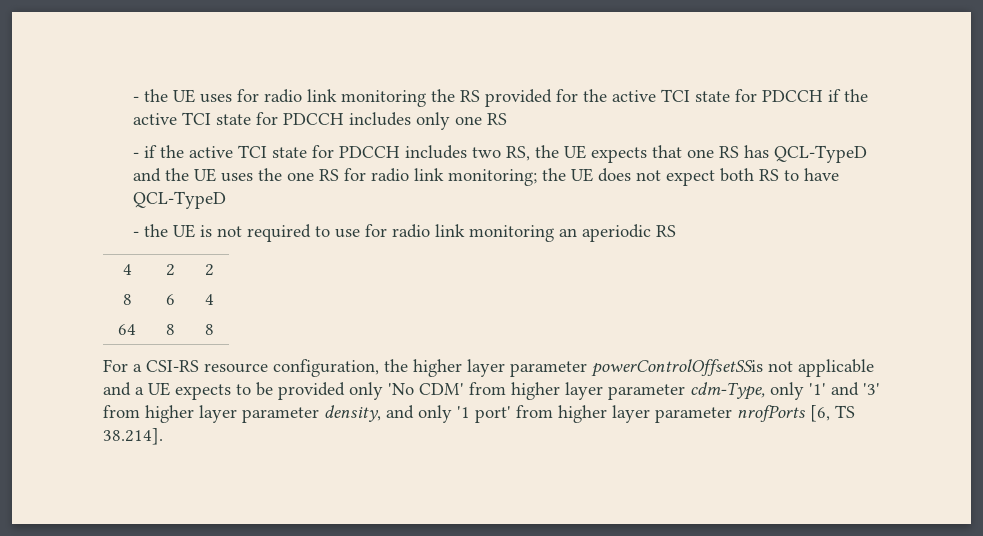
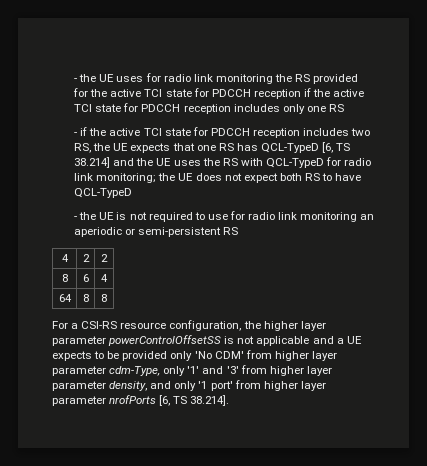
- - the UE uses for radio link monitoring the RS provided for the active TCI state for PDCCH if the active TCI state for PDCCH includes only one RS
+ - the UE uses for radio link monitoring the RS provided for the active TCI state for PDCCH reception if the active TCI state for PDCCH reception includes only one RS
- - if the active TCI state for PDCCH includes two RS, the UE expects that one RS has QCL-TypeD and the UE uses the one RS for radio link monitoring; the UE does not expect both RS to have QCL-TypeD
+ - if the active TCI state for PDCCH reception includes two RS, the UE expects that one RS has QCL-TypeD [6, TS 38.214] and the UE uses the RS with QCL-TypeD for radio link monitoring; the UE does not expect both RS to have QCL-TypeD
- - the UE is not required to use for radio link monitoring an aperiodic RS
+ - the UE is not required to use for radio link monitoring an aperiodic or semi-persistent RS
- For a CSI-RS resource configuration, the higher layer parameter powerControlOffsetSSis not applicable and a UE expects to be provided only 'No CDM' from higher layer parameter cdm-Type, only '1' and '3' from higher layer parameter density, and only '1 port' from higher layer parameter nrofPorts [6, TS 38.214].
+ For a CSI-RS resource configuration, the higher layer parameter powerControlOffsetSS is not applicable and a UE expects to be provided only 'No CDM' from higher layer parameter cdm-Type, only '1' and '3' from higher layer parameter density, and only '1 port' from higher layer parameter nrofPorts [6, TS 38.214].

